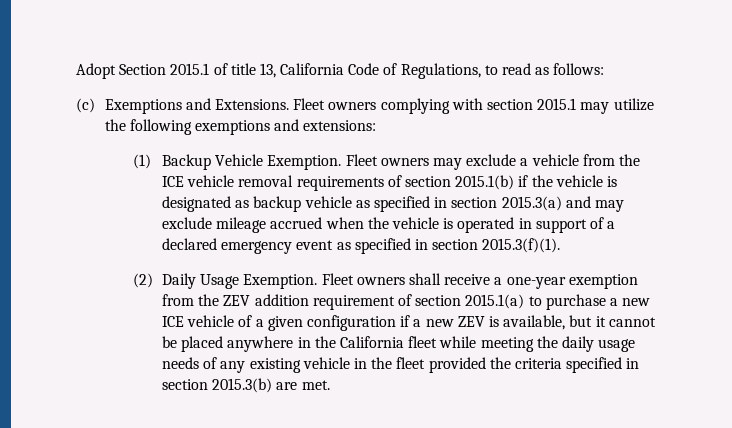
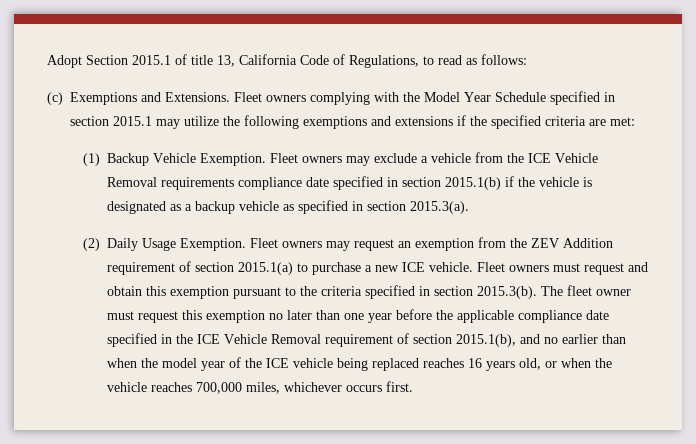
- Fleet owners complying with section 2015.1 may utilize the following exemptions and extensions:
+ Fleet owners complying with the Model Year Schedule specified in section 2015.1 may utilize the following exemptions and extensions if the specified criteria are met:
- Fleet owners may exclude a vehicle from the ICE vehicle removal requirements of section 2015.1(b) if the vehicle is designated as backup vehicle as specified in section 2015.3(a) and may exclude mileage accrued when the vehicle is operated in support of a declared emergency event as specified in section 2015.3(f)(1).
+ Fleet owners may exclude a vehicle from the ICE Vehicle Removal requirements compliance date specified in section 2015.1(b) if the vehicle is designated as a backup vehicle as specified in section 2015.3(a).
- Fleet owners shall receive a one-year exemption from the ZEV addition requirement of section 2015.1(a) to purchase a new ICE vehicle of a given configuration if a new ZEV is available, but it cannot be placed anywhere in the California fleet while meeting the daily usage needs of any existing vehicle in the fleet provided the criteria specified in section 2015.3(b) are met.
+ Fleet owners may request an exemption from the ZEV Addition requirement of section 2015.1(a) to purchase a new ICE vehicle. Fleet owners must request and obtain this exemption pursuant to the criteria specified in section 2015.3(b). The fleet owner must request this exemption no later than one year before the applicable compliance date specified in the ICE Vehicle Removal requirement of section 2015.1(b), and no earlier than when the model year of the ICE vehicle being replaced reaches 16 years old, or when the vehicle reaches 700,000 miles, whichever occurs first.

